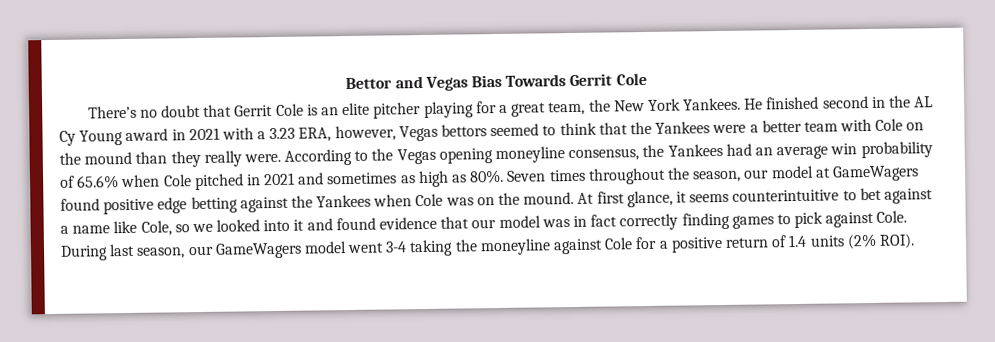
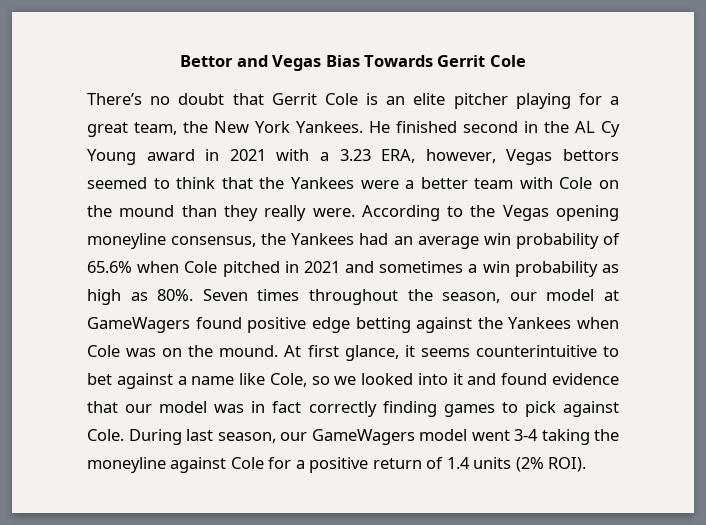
- According to the Vegas opening moneyline consensus, the Yankees had an average win probability of 65.6% when Cole pitched in 2021 and sometimes as high as 80%.
+ According to the Vegas opening moneyline consensus, the Yankees had an average win probability of 65.6% when Cole pitched in 2021 and sometimes a win probability as high as 80%.

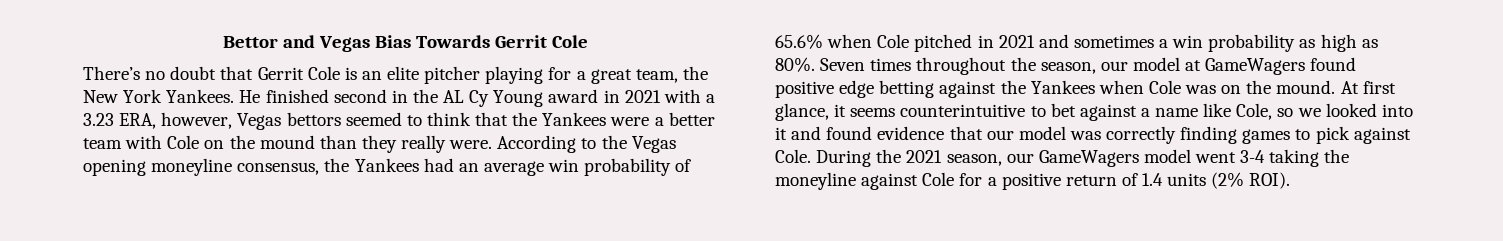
- At first glance, it seems counterintuitive to bet against a name like Cole, so we looked into it and found evidence that our model was in fact correctly finding games to pick against Cole.
+ At first glance, it seems counterintuitive to bet against a name like Cole, so we looked into it and found evidence that our model was correctly finding games to pick against Cole.
- During last season, our GameWagers model went 3-4 taking the moneyline against Cole for a positive return of 1.4 units (2% ROI).
+ During the 2021 season, our GameWagers model went 3-4 taking the moneyline against Cole for a positive return of 1.4 units (2% ROI).

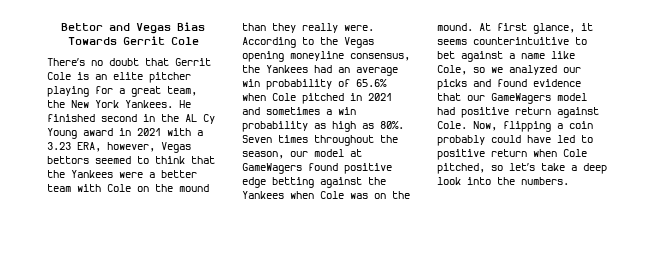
- At first glance, it seems counterintuitive to bet against a name like Cole, so we looked into it and found evidence that our model was correctly finding games to pick against Cole. During the 2021 season, our GameWagers model went 3-4 taking the moneyline against Cole for a positive return of 1.4 units (2% ROI).
+ At first glance, it seems counterintuitive to bet against a name like Cole, so we analyzed our picks and found evidence that our GameWagers model had positive return against Cole. Now, flipping a coin probably could have led to positive return when Cole pitched, so let’s take a deep look into the numbers.

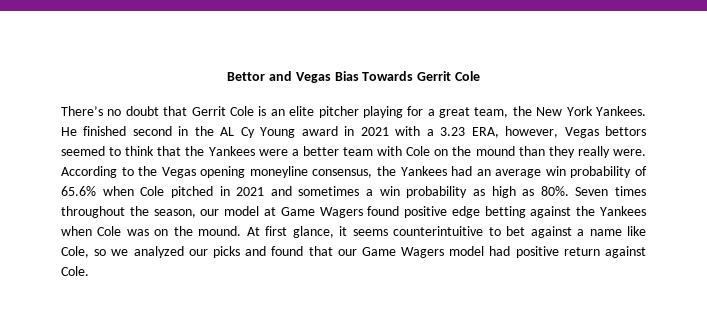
- Seven times throughout the season, our model at GameWagers found positive edge betting against the Yankees when Cole was on the mound.
+ Seven times throughout the season, our model at Game Wagers found positive edge betting against the Yankees when Cole was on the mound.
- At first glance, it seems counterintuitive to bet against a name like Cole, so we analyzed our picks and found evidence that our GameWagers model had positive return against Cole. Now, flipping a coin probably could have led to positive return when Cole pitched, so let’s take a deep look into the numbers.
+ At first glance, it seems counterintuitive to bet against a name like Cole, so we analyzed our picks and found that our Game Wagers model had positive return against Cole.

